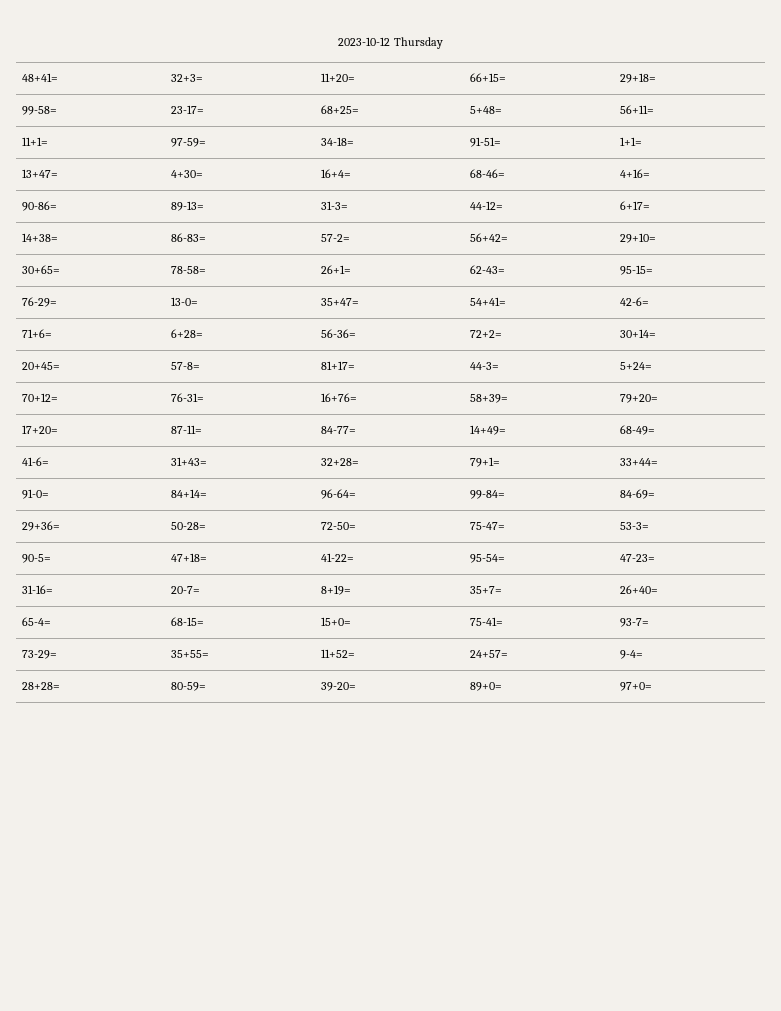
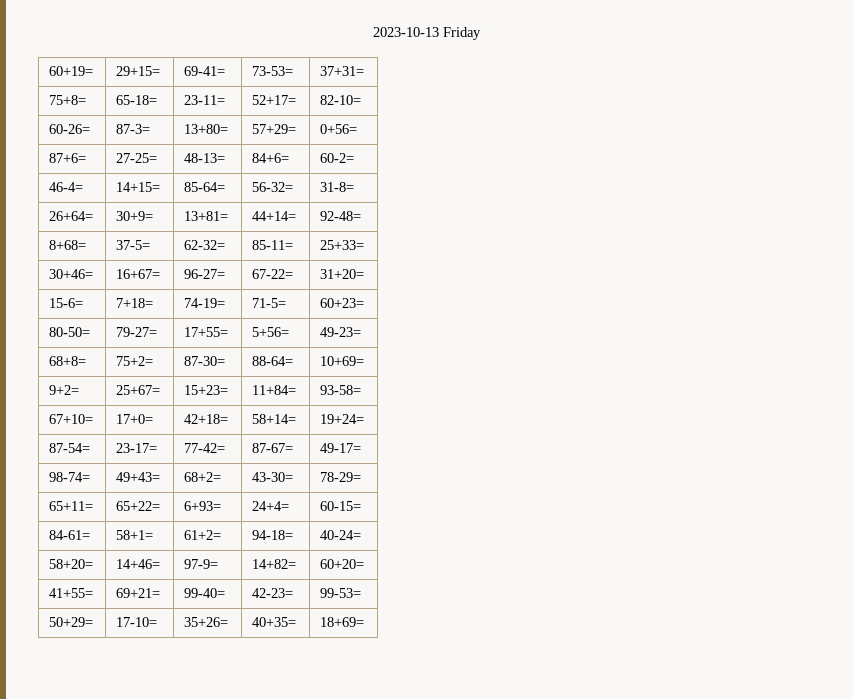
- 2023-10-12 Thursday
- 48+41= | 32+3= | 11+20= | 66+15= | 29+18=
- 99-58= | 23-17= | 68+25= | 5+48= | 56+11=
- 11+1= | 97-59= | 34-18= | 91-51= | 1+1=
- 13+47= | 4+30= | 16+4= | 68-46= | 4+16=
- 90-86= | 89-13= | 31-3= | 44-12= | 6+17=
- 14+38= | 86-83= | 57-2= | 56+42= | 29+10=
- 30+65= | 78-58= | 26+1= | 62-43= | 95-15=
- 76-29= | 13-0= | 35+47= | 54+41= | 42-6=
- 71+6= | 6+28= | 56-36= | 72+2= | 30+14=
- 20+45= | 57-8= | 81+17= | 44-3= | 5+24=
- 70+12= | 76-31= | 16+76= | 58+39= | 79+20=
- 17+20= | 87-11= | 84-77= | 14+49= | 68-49=
- 41-6= | 31+43= | 32+28= | 79+1= | 33+44=
- 91-0= | 84+14= | 96-64= | 99-84= | 84-69=
- 29+36= | 50-28= | 72-50= | 75-47= | 53-3=
- 90-5= | 47+18= | 41-22= | 95-54= | 47-23=
- 31-16= | 20-7= | 8+19= | 35+7= | 26+40=
- 65-4= | 68-15= | 15+0= | 75-41= | 93-7=
- 73-29= | 35+55= | 11+52= | 24+57= | 9-4=
- 28+28= | 80-59= | 39-20= | 89+0= | 97+0=
+ 2023-10-13 Friday
+ 60+19= | 29+15= | 69-41= | 73-53= | 37+31=
+ 75+8= | 65-18= | 23-11= | 52+17= | 82-10=
+ 60-26= | 87-3= | 13+80= | 57+29= | 0+56=
+ 87+6= | 27-25= | 48-13= | 84+6= | 60-2=
+ 46-4= | 14+15= | 85-64= | 56-32= | 31-8=
+ 26+64= | 30+9= | 13+81= | 44+14= | 92-48=
+ 8+68= | 37-5= | 62-32= | 85-11= | 25+33=
+ 30+46= | 16+67= | 96-27= | 67-22= | 31+20=
+ 15-6= | 7+18= | 74-19= | 71-5= | 60+23=
+ 80-50= | 79-27= | 17+55= | 5+56= | 49-23=
+ 68+8= | 75+2= | 87-30= | 88-64= | 10+69=
+ 9+2= | 25+67= | 15+23= | 11+84= | 93-58=
+ 67+10= | 17+0= | 42+18= | 58+14= | 19+24=
+ 87-54= | 23-17= | 77-42= | 87-67= | 49-17=
+ 98-74= | 49+43= | 68+2= | 43-30= | 78-29=
+ 65+11= | 65+22= | 6+93= | 24+4= | 60-15=
+ 84-61= | 58+1= | 61+2= | 94-18= | 40-24=
+ 58+20= | 14+46= | 97-9= | 14+82= | 60+20=
+ 41+55= | 69+21= | 99-40= | 42-23= | 99-53=
+ 50+29= | 17-10= | 35+26= | 40+35= | 18+69=

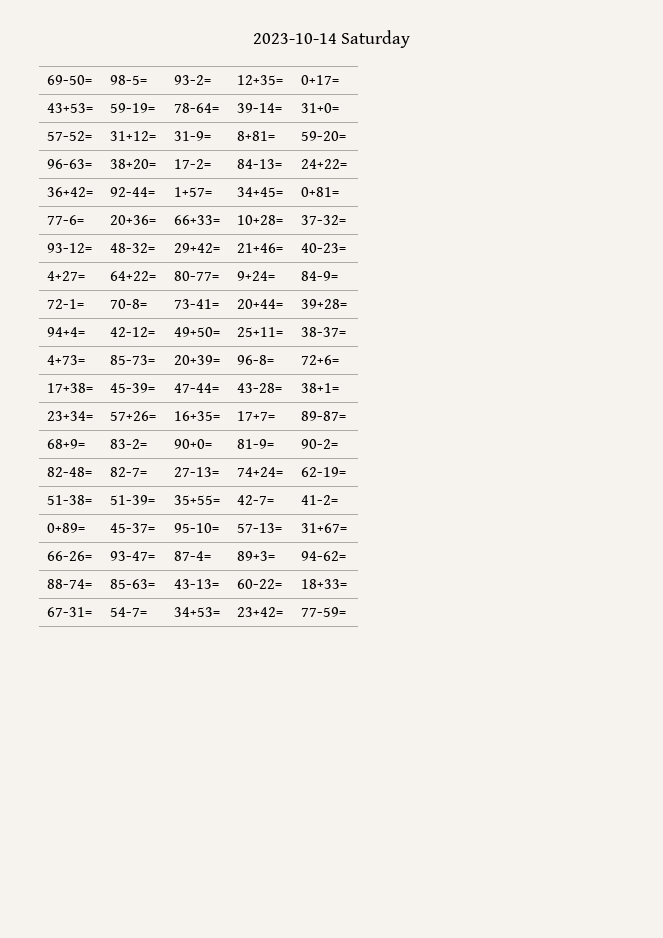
- 2023-10-13 Friday
- 60+19= | 29+15= | 69-41= | 73-53= | 37+31=
- 75+8= | 65-18= | 23-11= | 52+17= | 82-10=
- 60-26= | 87-3= | 13+80= | 57+29= | 0+56=
- 87+6= | 27-25= | 48-13= | 84+6= | 60-2=
- 46-4= | 14+15= | 85-64= | 56-32= | 31-8=
- 26+64= | 30+9= | 13+81= | 44+14= | 92-48=
- 8+68= | 37-5= | 62-32= | 85-11= | 25+33=
- 30+46= | 16+67= | 96-27= | 67-22= | 31+20=
- 15-6= | 7+18= | 74-19= | 71-5= | 60+23=
- 80-50= | 79-27= | 17+55= | 5+56= | 49-23=
- 68+8= | 75+2= | 87-30= | 88-64= | 10+69=
- 9+2= | 25+67= | 15+23= | 11+84= | 93-58=
- 67+10= | 17+0= | 42+18= | 58+14= | 19+24=
- 87-54= | 23-17= | 77-42= | 87-67= | 49-17=
- 98-74= | 49+43= | 68+2= | 43-30= | 78-29=
- 65+11= | 65+22= | 6+93= | 24+4= | 60-15=
- 84-61= | 58+1= | 61+2= | 94-18= | 40-24=
- 58+20= | 14+46= | 97-9= | 14+82= | 60+20=
- 41+55= | 69+21= | 99-40= | 42-23= | 99-53=
- 50+29= | 17-10= | 35+26= | 40+35= | 18+69=
+ 2023-10-14 Saturday
+ 69-50= | 98-5= | 93-2= | 12+35= | 0+17=
+ 43+53= | 59-19= | 78-64= | 39-14= | 31+0=
+ 57-52= | 31+12= | 31-9= | 8+81= | 59-20=
+ 96-63= | 38+20= | 17-2= | 84-13= | 24+22=
+ 36+42= | 92-44= | 1+57= | 34+45= | 0+81=
+ 77-6= | 20+36= | 66+33= | 10+28= | 37-32=
+ 93-12= | 48-32= | 29+42= | 21+46= | 40-23=
+ 4+27= | 64+22= | 80-77= | 9+24= | 84-9=
+ 72-1= | 70-8= | 73-41= | 20+44= | 39+28=
+ 94+4= | 42-12= | 49+50= | 25+11= | 38-37=
+ 4+73= | 85-73= | 20+39= | 96-8= | 72+6=
+ 17+38= | 45-39= | 47-44= | 43-28= | 38+1=
+ 23+34= | 57+26= | 16+35= | 17+7= | 89-87=
+ 68+9= | 83-2= | 90+0= | 81-9= | 90-2=
+ 82-48= | 82-7= | 27-13= | 74+24= | 62-19=
+ 51-38= | 51-39= | 35+55= | 42-7= | 41-2=
+ 0+89= | 45-37= | 95-10= | 57-13= | 31+67=
+ 66-26= | 93-47= | 87-4= | 89+3= | 94-62=
+ 88-74= | 85-63= | 43-13= | 60-22= | 18+33=
+ 67-31= | 54-7= | 34+53= | 23+42= | 77-59=

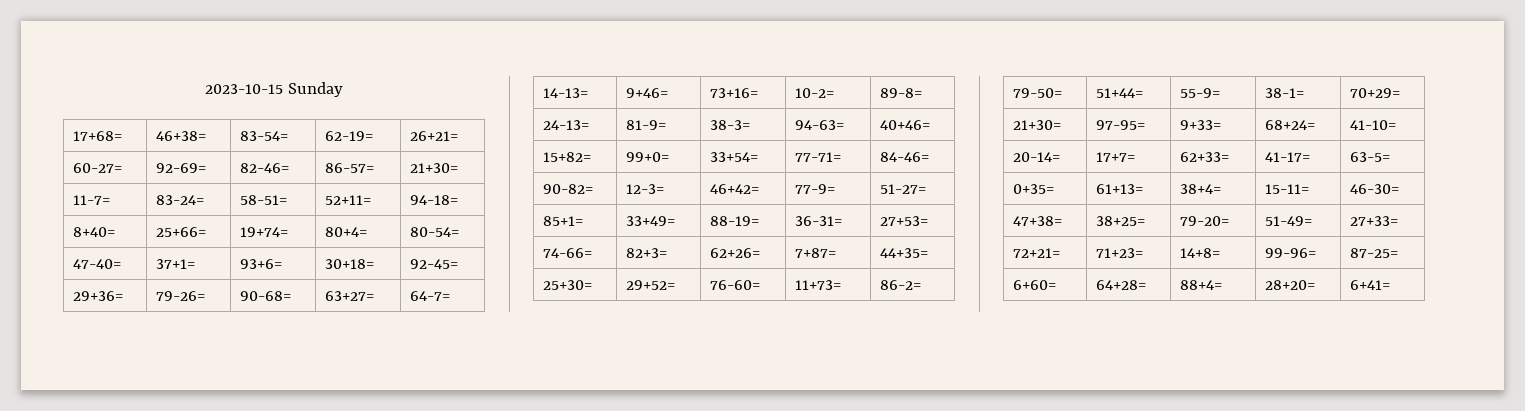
- 2023-10-14 Saturday
- 69-50= | 98-5= | 93-2= | 12+35= | 0+17=
- 43+53= | 59-19= | 78-64= | 39-14= | 31+0=
- 57-52= | 31+12= | 31-9= | 8+81= | 59-20=
- 96-63= | 38+20= | 17-2= | 84-13= | 24+22=
- 36+42= | 92-44= | 1+57= | 34+45= | 0+81=
- 77-6= | 20+36= | 66+33= | 10+28= | 37-32=
- 93-12= | 48-32= | 29+42= | 21+46= | 40-23=
- 4+27= | 64+22= | 80-77= | 9+24= | 84-9=
- 72-1= | 70-8= | 73-41= | 20+44= | 39+28=
- 94+4= | 42-12= | 49+50= | 25+11= | 38-37=
- 4+73= | 85-73= | 20+39= | 96-8= | 72+6=
- 17+38= | 45-39= | 47-44= | 43-28= | 38+1=
- 23+34= | 57+26= | 16+35= | 17+7= | 89-87=
- 68+9= | 83-2= | 90+0= | 81-9= | 90-2=
- 82-48= | 82-7= | 27-13= | 74+24= | 62-19=
- 51-38= | 51-39= | 35+55= | 42-7= | 41-2=
- 0+89= | 45-37= | 95-10= | 57-13= | 31+67=
- 66-26= | 93-47= | 87-4= | 89+3= | 94-62=
- 88-74= | 85-63= | 43-13= | 60-22= | 18+33=
- 67-31= | 54-7= | 34+53= | 23+42= | 77-59=
+ 2023-10-15 Sunday
+ 17+68= | 46+38= | 83-54= | 62-19= | 26+21=
+ 60-27= | 92-69= | 82-46= | 86-57= | 21+30=
+ 11-7= | 83-24= | 58-51= | 52+11= | 94-18=
+ 8+40= | 25+66= | 19+74= | 80+4= | 80-54=
+ 47-40= | 37+1= | 93+6= | 30+18= | 92-45=
+ 29+36= | 79-26= | 90-68= | 63+27= | 64-7=
+ 14-13= | 9+46= | 73+16= | 10-2= | 89-8=
+ 24-13= | 81-9= | 38-3= | 94-63= | 40+46=
+ 15+82= | 99+0= | 33+54= | 77-71= | 84-46=
+ 90-82= | 12-3= | 46+42= | 77-9= | 51-27=
+ 85+1= | 33+49= | 88-19= | 36-31= | 27+53=
+ 74-66= | 82+3= | 62+26= | 7+87= | 44+35=
+ 25+30= | 29+52= | 76-60= | 11+73= | 86-2=
+ 79-50= | 51+44= | 55-9= | 38-1= | 70+29=
+ 21+30= | 97-95= | 9+33= | 68+24= | 41-10=
+ 20-14= | 17+7= | 62+33= | 41-17= | 63-5=
+ 0+35= | 61+13= | 38+4= | 15-11= | 46-30=
+ 47+38= | 38+25= | 79-20= | 51-49= | 27+33=
+ 72+21= | 71+23= | 14+8= | 99-96= | 87-25=
+ 6+60= | 64+28= | 88+4= | 28+20= | 6+41=

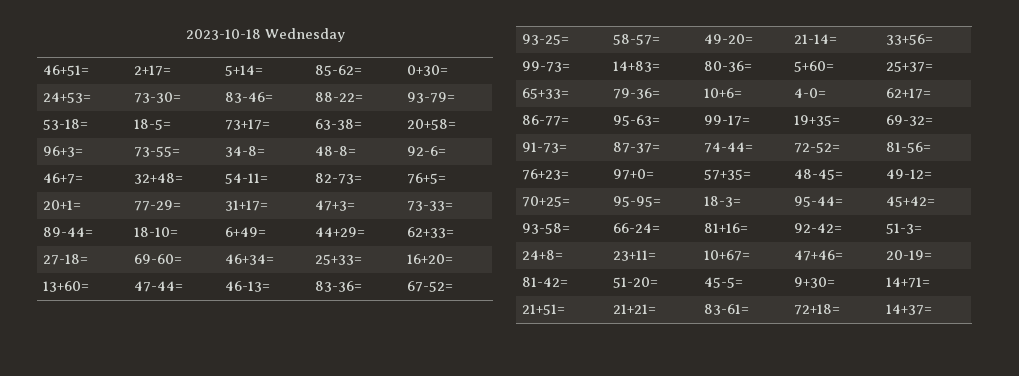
- 2023-10-15 Sunday
- 17+68= | 46+38= | 83-54= | 62-19= | 26+21=
- 60-27= | 92-69= | 82-46= | 86-57= | 21+30=
- 11-7= | 83-24= | 58-51= | 52+11= | 94-18=
- 8+40= | 25+66= | 19+74= | 80+4= | 80-54=
- 47-40= | 37+1= | 93+6= | 30+18= | 92-45=
- 29+36= | 79-26= | 90-68= | 63+27= | 64-7=
- 14-13= | 9+46= | 73+16= | 10-2= | 89-8=
- 24-13= | 81-9= | 38-3= | 94-63= | 40+46=
- 15+82= | 99+0= | 33+54= | 77-71= | 84-46=
- 90-82= | 12-3= | 46+42= | 77-9= | 51-27=
- 85+1= | 33+49= | 88-19= | 36-31= | 27+53=
- 74-66= | 82+3= | 62+26= | 7+87= | 44+35=
- 25+30= | 29+52= | 76-60= | 11+73= | 86-2=
- 79-50= | 51+44= | 55-9= | 38-1= | 70+29=
- 21+30= | 97-95= | 9+33= | 68+24= | 41-10=
- 20-14= | 17+7= | 62+33= | 41-17= | 63-5=
- 0+35= | 61+13= | 38+4= | 15-11= | 46-30=
- 47+38= | 38+25= | 79-20= | 51-49= | 27+33=
- 72+21= | 71+23= | 14+8= | 99-96= | 87-25=
- 6+60= | 64+28= | 88+4= | 28+20= | 6+41=
+ 2023-10-18 Wednesday
+ 46+51= | 2+17= | 5+14= | 85-62= | 0+30=
+ 24+53= | 73-30= | 83-46= | 88-22= | 93-79=
+ 53-18= | 18-5= | 73+17= | 63-38= | 20+58=
+ 96+3= | 73-55= | 34-8= | 48-8= | 92-6=
+ 46+7= | 32+48= | 54-11= | 82-73= | 76+5=
+ 20+1= | 77-29= | 31+17= | 47+3= | 73-33=
+ 89-44= | 18-10= | 6+49= | 44+29= | 62+33=
+ 27-18= | 69-60= | 46+34= | 25+33= | 16+20=
+ 13+60= | 47-44= | 46-13= | 83-36= | 67-52=
+ 93-25= | 58-57= | 49-20= | 21-14= | 33+56=
+ 99-73= | 14+83= | 80-36= | 5+60= | 25+37=
+ 65+33= | 79-36= | 10+6= | 4-0= | 62+17=
+ 86-77= | 95-63= | 99-17= | 19+35= | 69-32=
+ 91-73= | 87-37= | 74-44= | 72-52= | 81-56=
+ 76+23= | 97+0= | 57+35= | 48-45= | 49-12=
+ 70+25= | 95-95= | 18-3= | 95-44= | 45+42=
+ 93-58= | 66-24= | 81+16= | 92-42= | 51-3=
+ 24+8= | 23+11= | 10+67= | 47+46= | 20-19=
+ 81-42= | 51-20= | 45-5= | 9+30= | 14+71=
+ 21+51= | 21+21= | 83-61= | 72+18= | 14+37=

